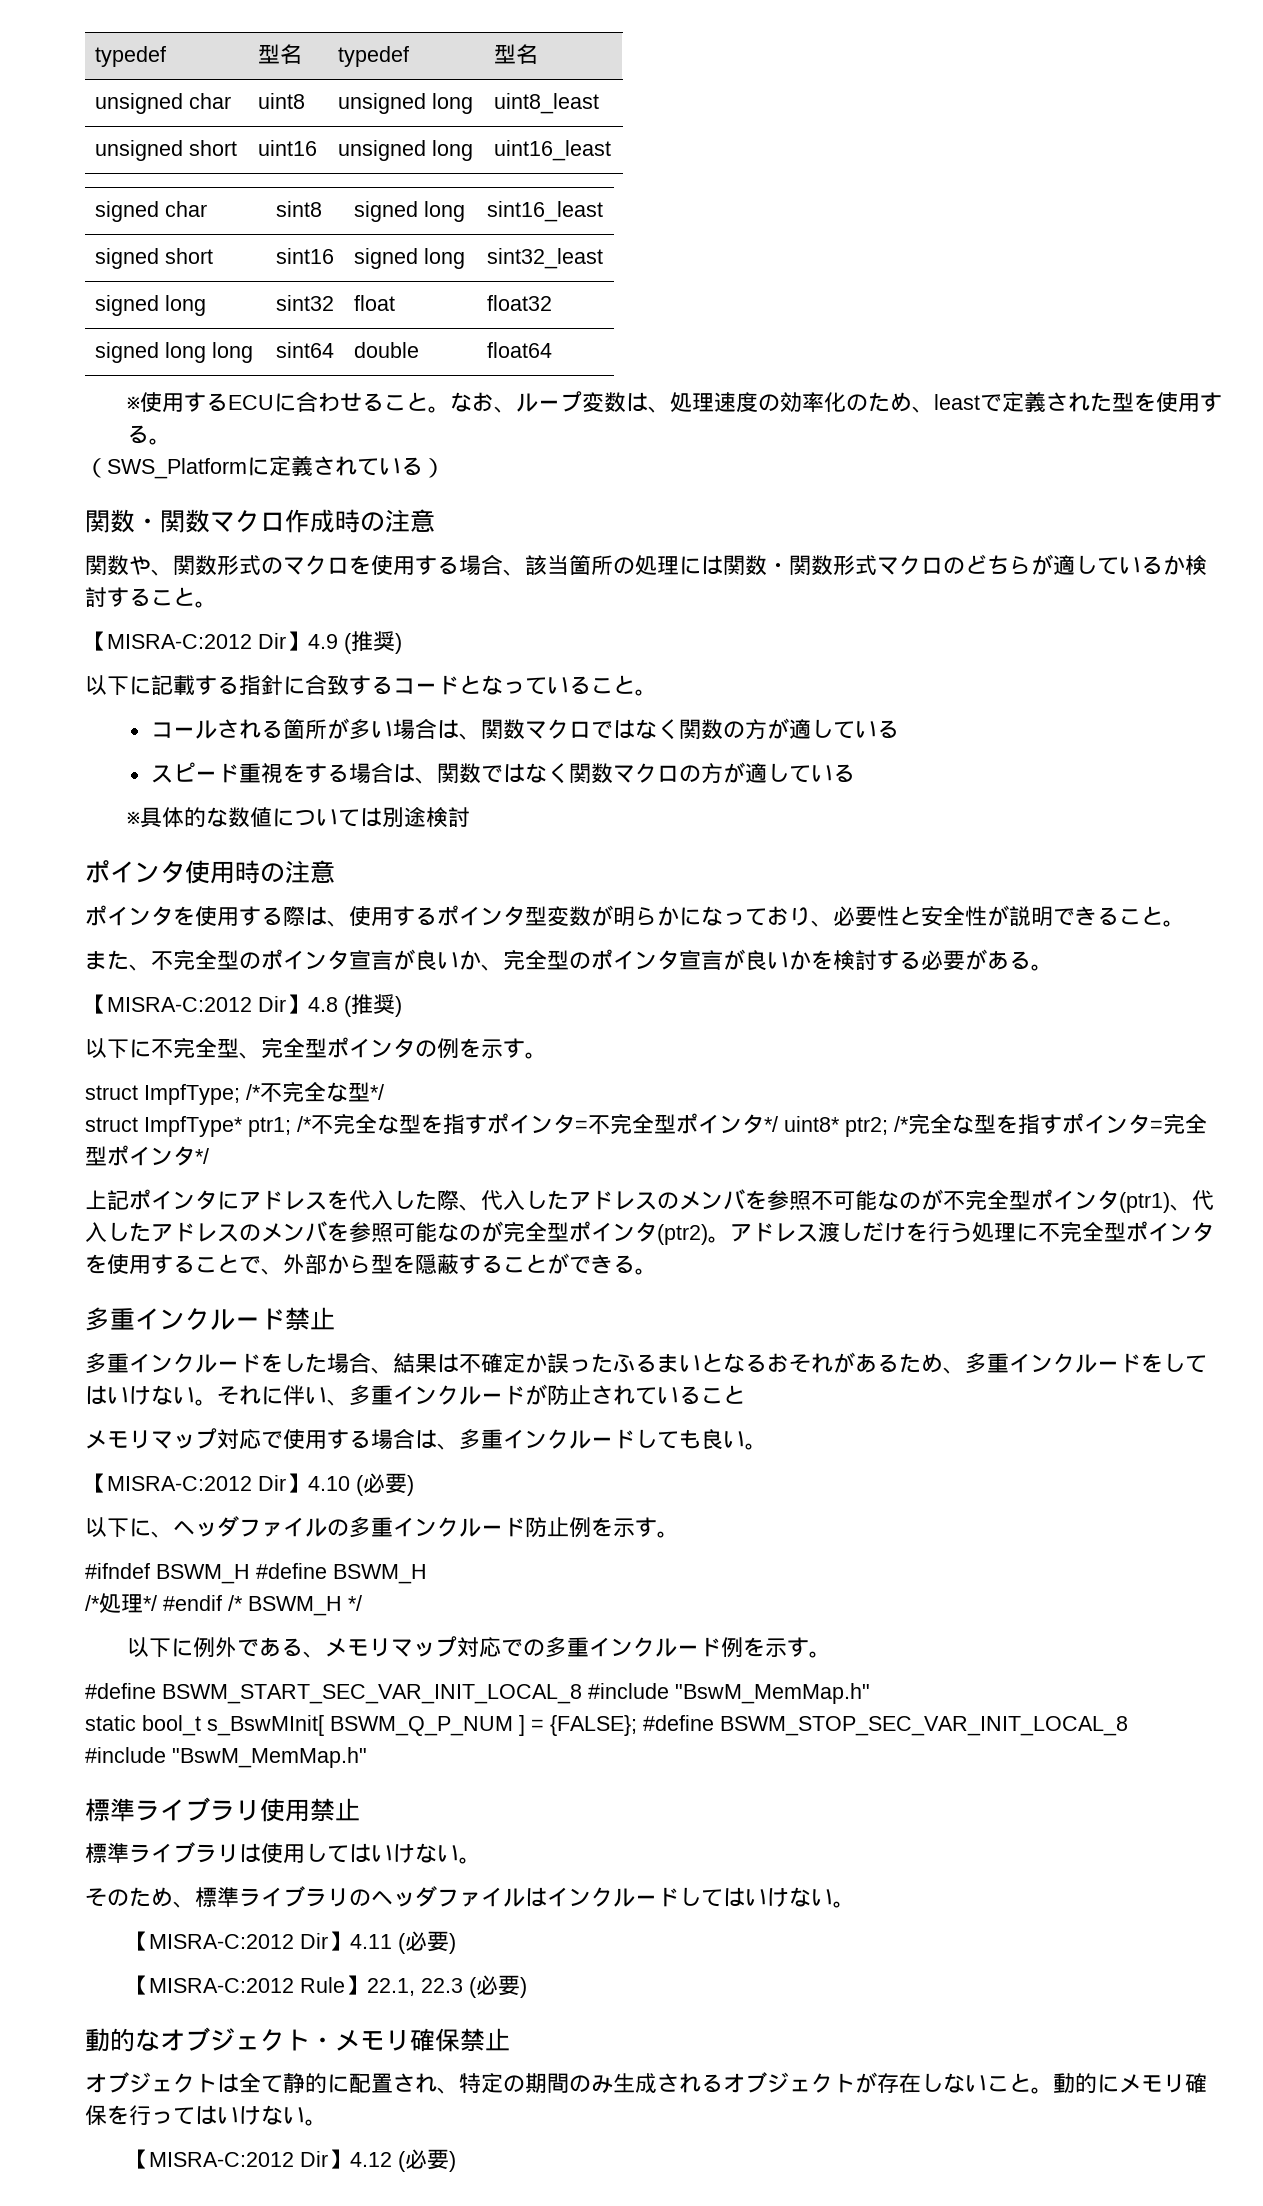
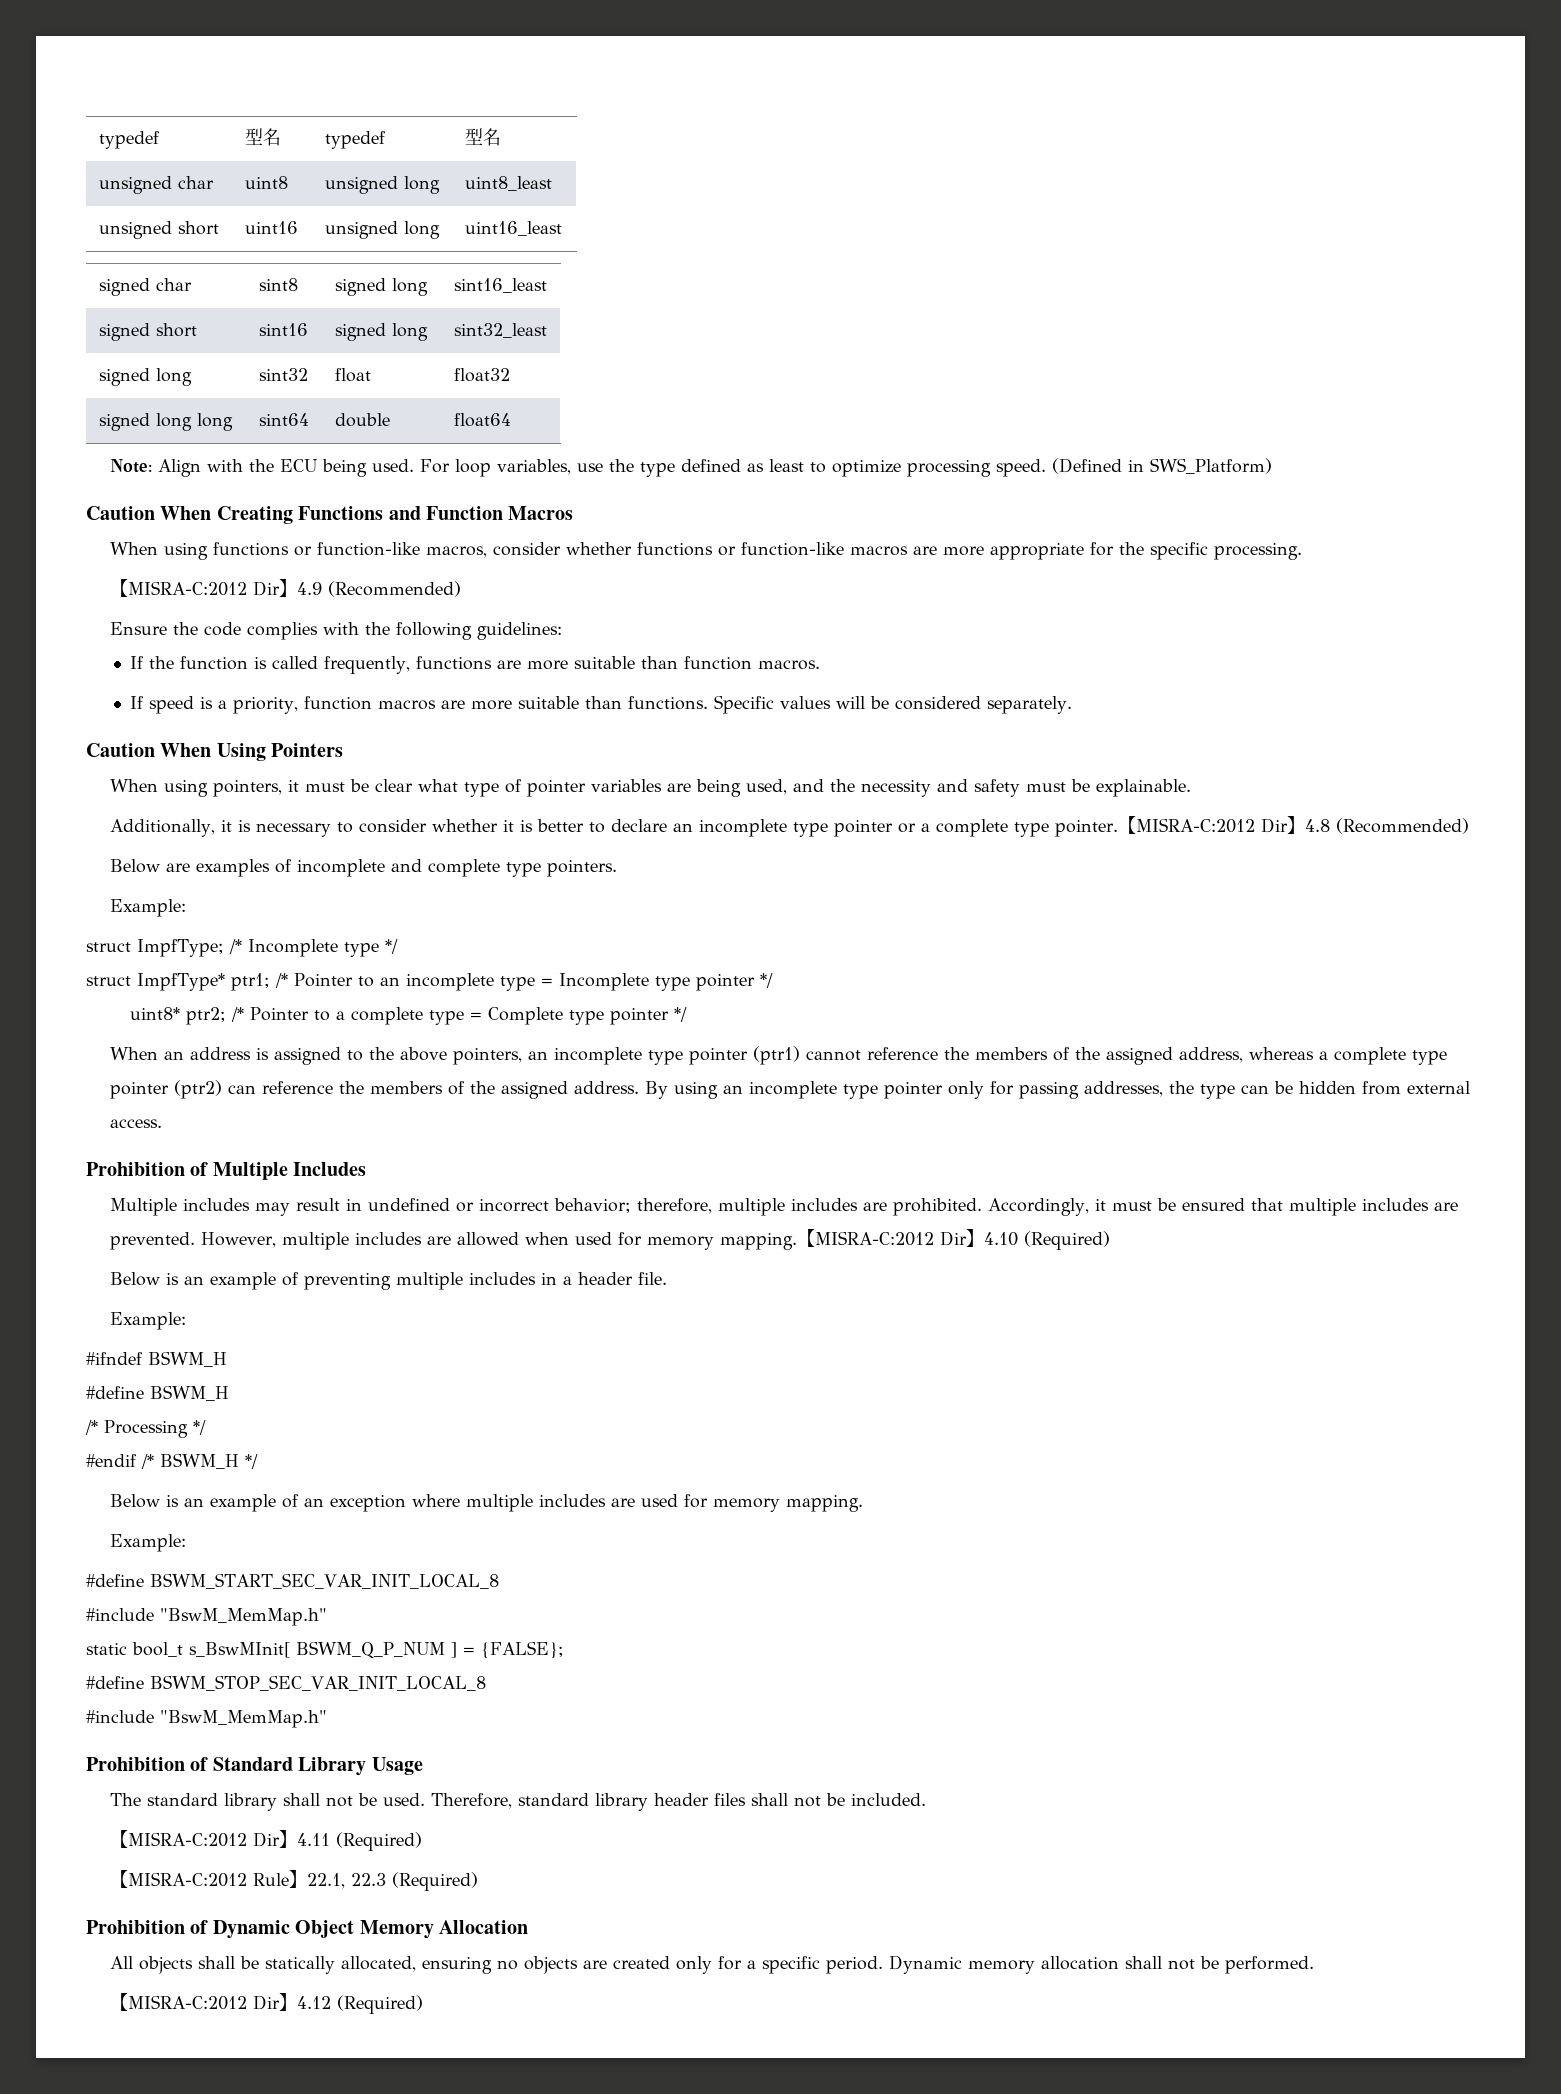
- ※使用するECUに合わせること。なお、ループ変数は、処理速度の効率化のため、leastで定義された型を使用する。
- （SWS_Platformに定義されている）
- 関数・関数マクロ作成時の注意
- 関数や、関数形式のマクロを使用する場合、該当箇所の処理には関数・関数形式マクロのどちらが適しているか検討すること。
- 【MISRA-C:2012 Dir】4.9 (推奨)
- 以下に記載する指針に合致するコードとなっていること。
- コールされる箇所が多い場合は、関数マクロではなく関数の方が適している
- スピード重視をする場合は、関数ではなく関数マクロの方が適している
- ※具体的な数値については別途検討
- ポインタ使用時の注意
- ポインタを使用する際は、使用するポインタ型変数が明らかになっており、必要性と安全性が説明できること。
- また、不完全型のポインタ宣言が良いか、完全型のポインタ宣言が良いかを検討する必要がある。
- 【MISRA-C:2012 Dir】4.8 (推奨)
- 以下に不完全型、完全型ポインタの例を示す。
+ Note: Align with the ECU being used. For loop variables, use the type defined as least to optimize processing speed. (Defined in SWS_Platform)
+ Caution When Creating Functions and Function Macros
+ When using functions or function-like macros, consider whether functions or function-like macros are more appropriate for the specific processing.
+ 【MISRA-C:2012 Dir】4.9 (Recommended)
+ Ensure the code complies with the following guidelines:
+ If the function is called frequently, functions are more suitable than function macros.
+ If speed is a priority, function macros are more suitable than functions. Specific values will be considered separately.
+ Caution When Using Pointers
+ When using pointers, it must be clear what type of pointer variables are being used, and the necessity and safety must be explainable.
+ Additionally, it is necessary to consider whether it is better to declare an incomplete type pointer or a complete type pointer.【MISRA-C:2012 Dir】4.8 (Recommended)
+ Below are examples of incomplete and complete type pointers.
+ Example:
- struct ImpfType; /*不完全な型*/
+ struct ImpfType; /* Incomplete type */
- struct ImpfType* ptr1; /*不完全な型を指すポインタ=不完全型ポインタ*/ uint8* ptr2; /*完全な型を指すポインタ=完全型ポインタ*/
- 上記ポインタにアドレスを代入した際、代入したアドレスのメンバを参照不可能なのが不完全型ポインタ(ptr1)、代入したアドレスのメンバを参照可能なのが完全型ポインタ(ptr2)。アドレス渡しだけを行う処理に不完全型ポインタを使用することで、外部から型を隠蔽することができる。
- 多重インクルード禁止
- 多重インクルードをした場合、結果は不確定か誤ったふるまいとなるおそれがあるため、多重インクルードをしてはいけない。それに伴い、多重インクルードが防止されていること
- メモリマップ対応で使用する場合は、多重インクルードしても良い。
- 【MISRA-C:2012 Dir】4.10 (必要)
- 以下に、ヘッダファイルの多重インクルード防止例を示す。
+ struct ImpfType* ptr1; /* Pointer to an incomplete type = Incomplete type pointer */
+ uint8* ptr2; /* Pointer to a complete type = Complete type pointer */
+ When an address is assigned to the above pointers, an incomplete type pointer (ptr1) cannot reference the members of the assigned address, whereas a complete type pointer (ptr2) can reference the members of the assigned address. By using an incomplete type pointer only for passing addresses, the type can be hidden from external access.
+ Prohibition of Multiple Includes
+ Multiple includes may result in undefined or incorrect behavior; therefore, multiple includes are prohibited. Accordingly, it must be ensured that multiple includes are prevented. However, multiple includes are allowed when used for memory mapping.【MISRA-C:2012 Dir】4.10 (Required)
+ Below is an example of preventing multiple includes in a header file.
+ Example:
- #ifndef BSWM_H #define BSWM_H
+ #ifndef BSWM_H
+ #define BSWM_H
- /*処理*/ #endif /* BSWM_H */
+ /* Processing */
+ #endif /* BSWM_H */
- 以下に例外である、メモリマップ対応での多重インクルード例を示す。
+ Below is an example of an exception where multiple includes are used for memory mapping.
+ Example:
- #define BSWM_START_SEC_VAR_INIT_LOCAL_8 #include "BswM_MemMap.h"
+ #define BSWM_START_SEC_VAR_INIT_LOCAL_8
+ #include "BswM_MemMap.h"
- static bool_t s_BswMInit[ BSWM_Q_P_NUM ] = {FALSE}; #define BSWM_STOP_SEC_VAR_INIT_LOCAL_8
+ static bool_t s_BswMInit[ BSWM_Q_P_NUM ] = {FALSE};
+ #define BSWM_STOP_SEC_VAR_INIT_LOCAL_8
- 標準ライブラリ使用禁止
- 標準ライブラリは使用してはいけない。
- そのため、標準ライブラリのヘッダファイルはインクルードしてはいけない。
+ Prohibition of Standard Library Usage
+ The standard library shall not be used. Therefore, standard library header files shall not be included.
- 【MISRA-C:2012 Dir】4.11 (必要)
+ 【MISRA-C:2012 Dir】4.11 (Required)
- 【MISRA-C:2012 Rule】22.1, 22.3 (必要)
- 動的なオブジェクト・メモリ確保禁止
- オブジェクトは全て静的に配置され、特定の期間のみ生成されるオブジェクトが存在しないこと。動的にメモリ確保を行ってはいけない。
+ 【MISRA-C:2012 Rule】22.1, 22.3 (Required)
+ Prohibition of Dynamic Object Memory Allocation
+ All objects shall be statically allocated, ensuring no objects are created only for a specific period. Dynamic memory allocation shall not be performed.
- 【MISRA-C:2012 Dir】4.12 (必要)
+ 【MISRA-C:2012 Dir】4.12 (Required)

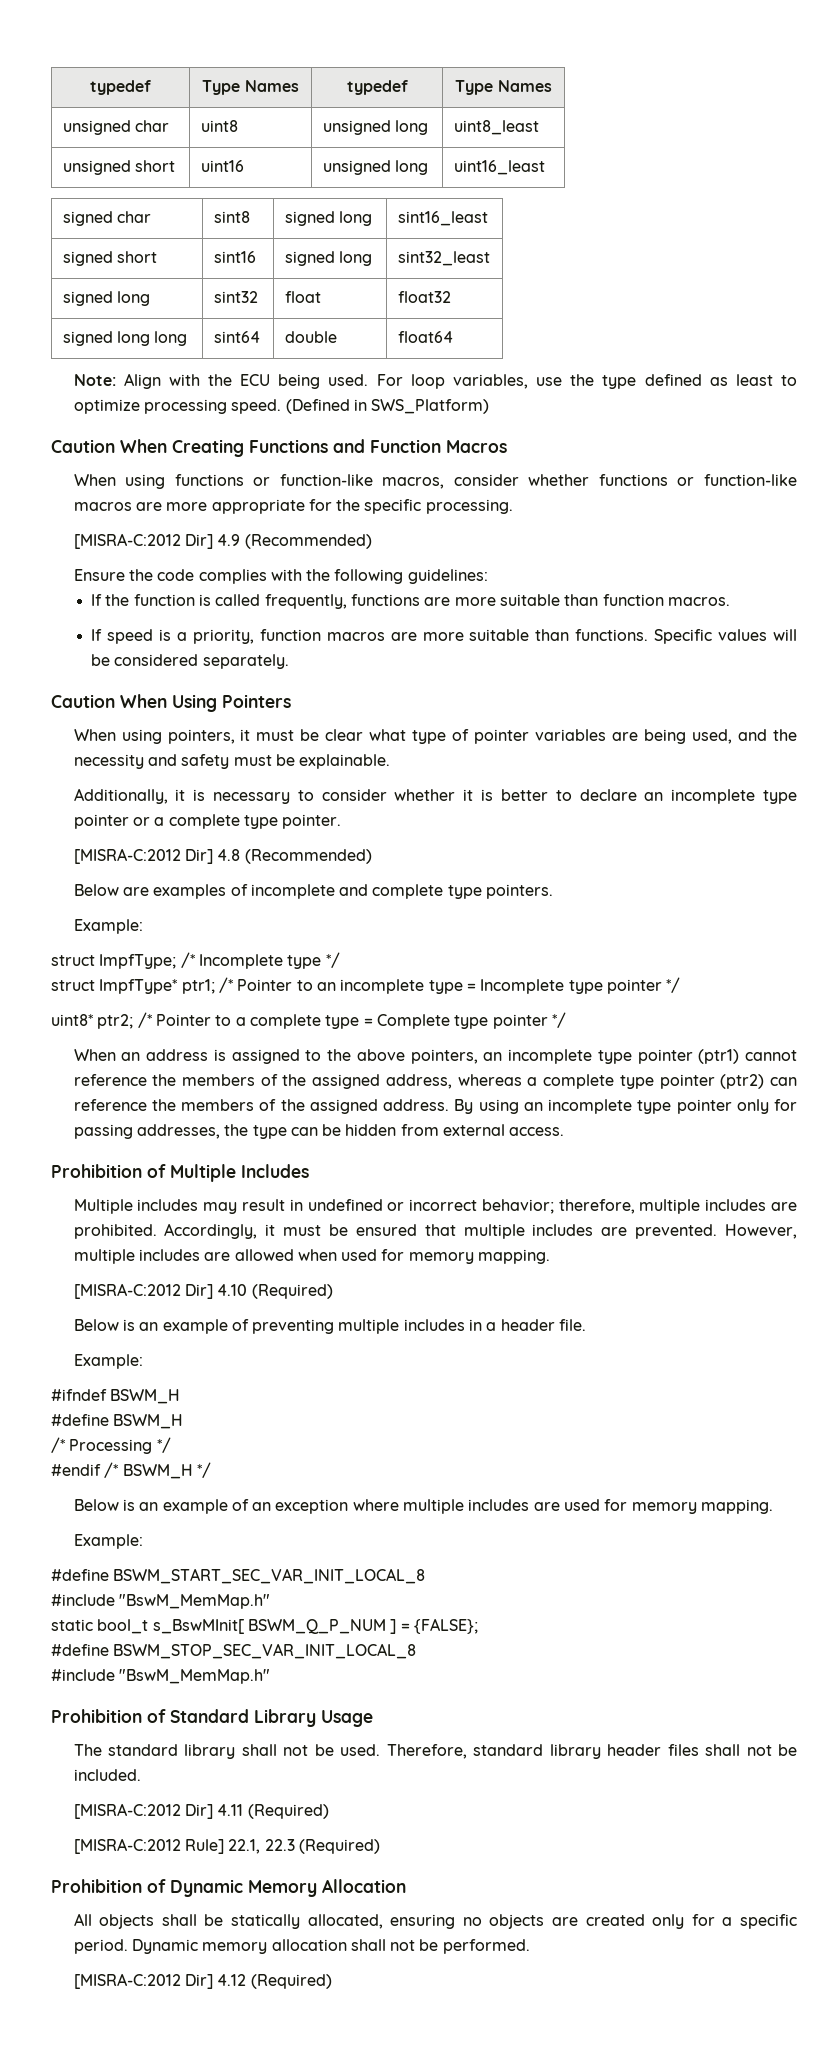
- typedef | 型名 | typedef | 型名
+ typedef | Type Names | typedef | Type Names
- 【MISRA-C:2012 Dir】4.9 (Recommended)
+ [MISRA-C:2012 Dir] 4.9 (Recommended)
- Additionally, it is necessary to consider whether it is better to declare an incomplete type pointer or a complete type pointer.【MISRA-C:2012 Dir】4.8 (Recommended)
+ Additionally, it is necessary to consider whether it is better to declare an incomplete type pointer or a complete type pointer.
+ [MISRA-C:2012 Dir] 4.8 (Recommended)
- However, multiple includes are allowed when used for memory mapping.【MISRA-C:2012 Dir】4.10 (Required)
+ However, multiple includes are allowed when used for memory mapping.
+ [MISRA-C:2012 Dir] 4.10 (Required)
- 【MISRA-C:2012 Dir】4.11 (Required)
+ [MISRA-C:2012 Dir] 4.11 (Required)
- 【MISRA-C:2012 Rule】22.1, 22.3 (Required)
+ [MISRA-C:2012 Rule] 22.1, 22.3 (Required)
- Prohibition of Dynamic Object Memory Allocation
+ Prohibition of Dynamic Memory Allocation
- 【MISRA-C:2012 Dir】4.12 (Required)
+ [MISRA-C:2012 Dir] 4.12 (Required)

